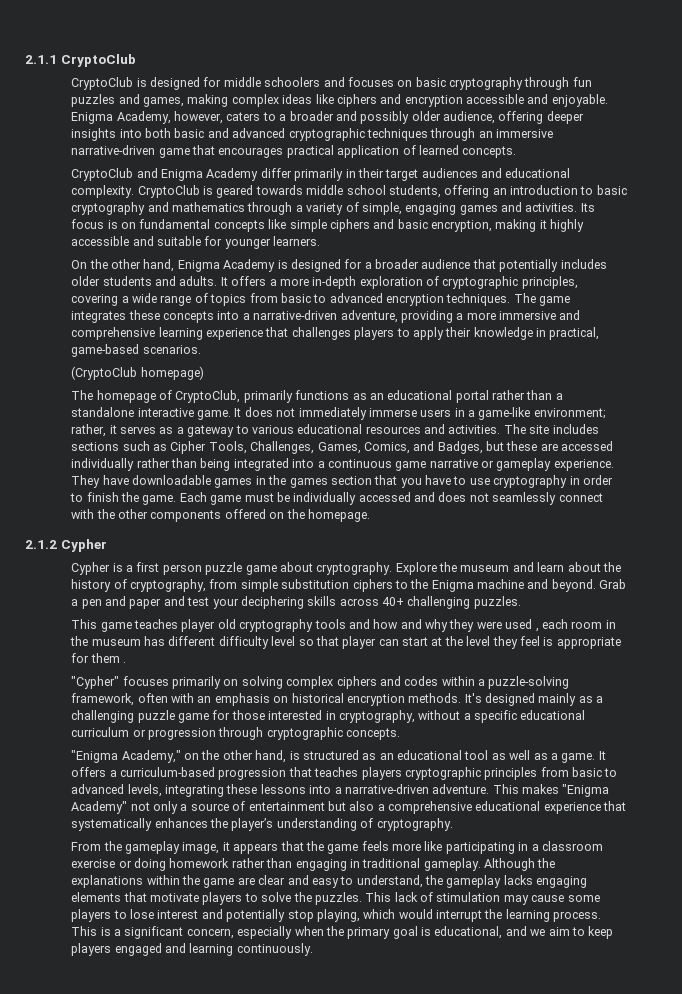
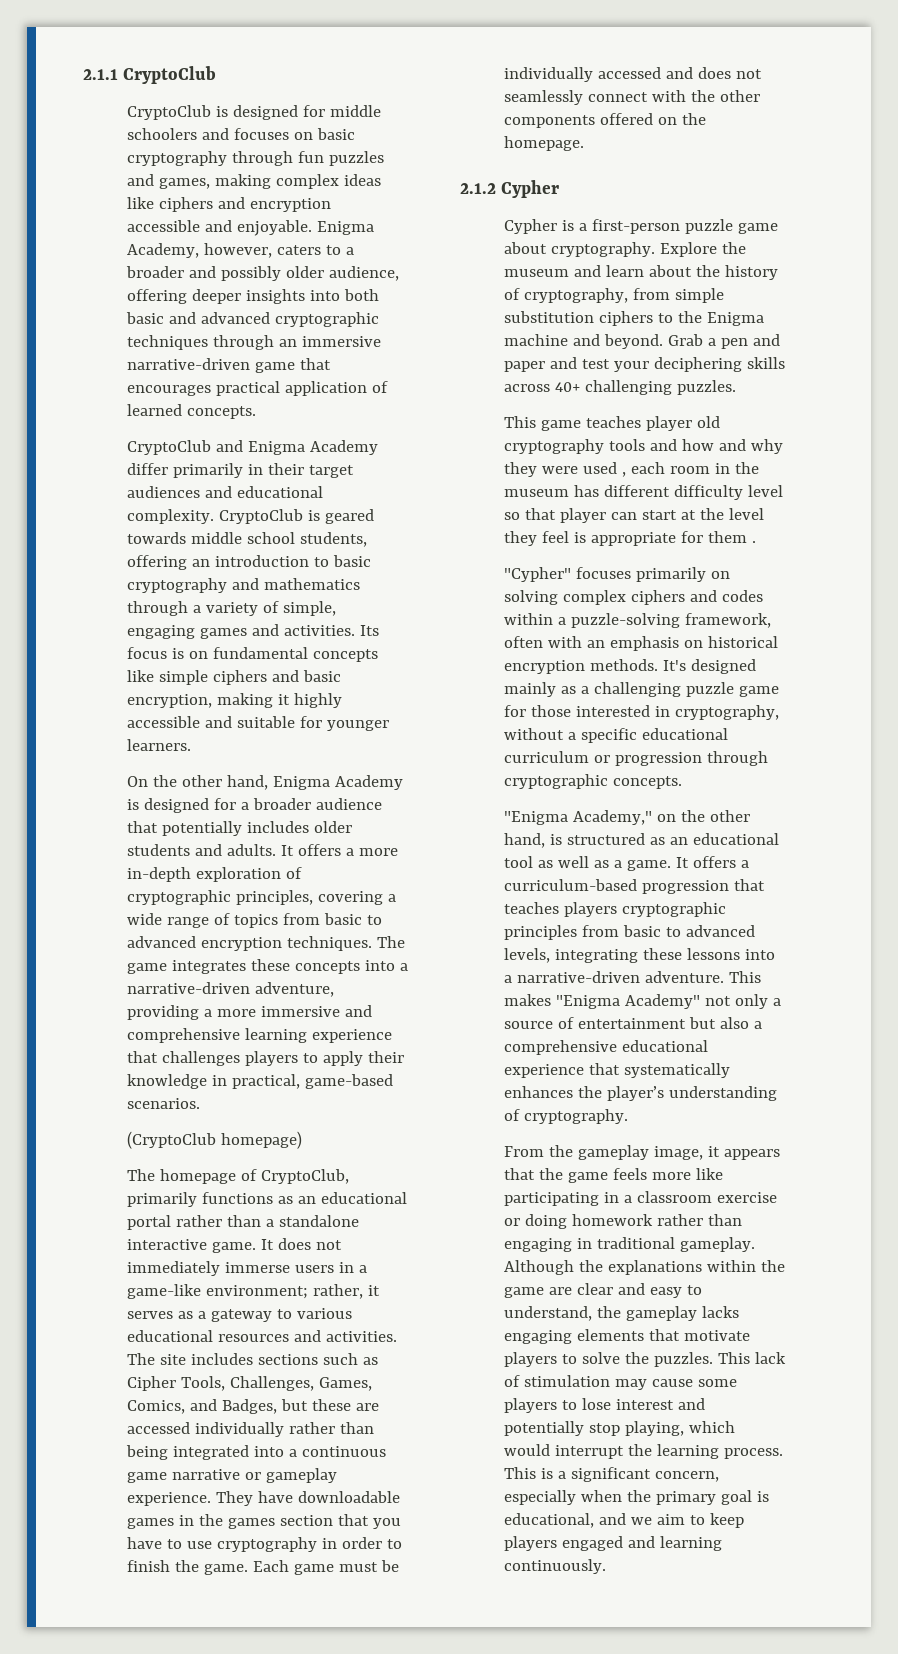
- Cypher is a first person puzzle game about cryptography.
+ Cypher is a first-person puzzle game about cryptography.

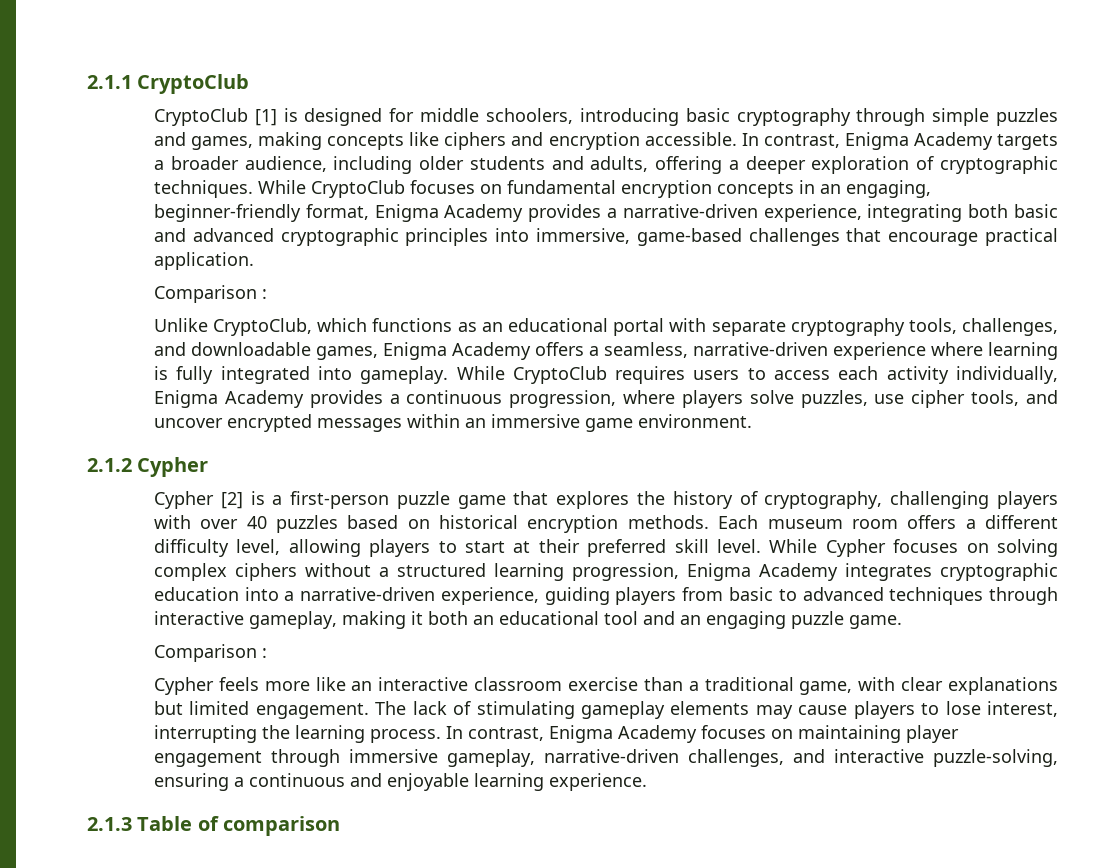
- CryptoClub is designed for middle schoolers and focuses on basic cryptography through fun puzzles and games, making complex ideas like ciphers and encryption accessible and enjoyable. Enigma Academy, however, caters to a broader and possibly older audience, offering deeper insights into both basic and advanced cryptographic techniques through an immersive narrative-driven game that encourages practical application of learned concepts.
- CryptoClub and Enigma Academy differ primarily in their target audiences and educational complexity. CryptoClub is geared towards middle school students, offering an introduction to basic cryptography and mathematics through a variety of simple, engaging games and activities. Its focus is on fundamental concepts like simple ciphers and basic encryption, making it highly accessible and suitable for younger learners.
- On the other hand, Enigma Academy is designed for a broader audience that potentially includes older students and adults. It offers a more in-depth exploration of cryptographic principles, covering a wide range of topics from basic to advanced encryption techniques. The game integrates these concepts into a narrative-driven adventure, providing a more immersive and comprehensive learning experience that challenges players to apply their knowledge in practical, game-based scenarios.
- (CryptoClub homepage)
- The homepage of CryptoClub, primarily functions as an educational portal rather than a standalone interactive game. It does not immediately immerse users in a game-like environment; rather, it serves as a gateway to various educational resources and activities. The site includes sections such as Cipher Tools, Challenges, Games, Comics, and Badges, but these are accessed individually rather than being integrated into a continuous game narrative or gameplay experience. They have downloadable games in the games section that you have to use cryptography in order to finish the game. Each game must be individually accessed and does not seamlessly connect with the other components offered on the homepage.
+ CryptoClub [1] is designed for middle schoolers, introducing basic cryptography through simple puzzles and games, making concepts like ciphers and encryption accessible. In contrast, Enigma Academy targets a broader audience, including older students and adults, offering a deeper exploration of cryptographic techniques. While CryptoClub focuses on fundamental encryption concepts in an engaging, beginner-friendly format, Enigma Academy provides a narrative-driven experience, integrating both basic and advanced cryptographic principles into immersive, game-based challenges that encourage practical application.
+ Comparison :
+ Unlike CryptoClub, which functions as an educational portal with separate cryptography tools, challenges, and downloadable games, Enigma Academy offers a seamless, narrative-driven experience where learning is fully integrated into gameplay. While CryptoClub requires users to access each activity individually, Enigma Academy provides a continuous progression, where players solve puzzles, use cipher tools, and uncover encrypted messages within an immersive game environment.
- Cypher is a first-person puzzle game about cryptography. Explore the museum and learn about the history of cryptography, from simple substitution ciphers to the Enigma machine and beyond. Grab a pen and paper and test your deciphering skills across 40+ challenging puzzles.
- This game teaches player old cryptography tools and how and why they were used , each room in the museum has different difficulty level so that player can start at the level they feel is appropriate for them .
- "Cypher" focuses primarily on solving complex ciphers and codes within a puzzle-solving framework, often with an emphasis on historical encryption methods. It's designed mainly as a challenging puzzle game for those interested in cryptography, without a specific educational curriculum or progression through cryptographic concepts.
- "Enigma Academy," on the other hand, is structured as an educational tool as well as a game. It offers a curriculum-based progression that teaches players cryptographic principles from basic to advanced levels, integrating these lessons into a narrative-driven adventure. This makes "Enigma Academy" not only a source of entertainment but also a comprehensive educational experience that systematically enhances the player’s understanding of cryptography.
- From the gameplay image, it appears that the game feels more like participating in a classroom exercise or doing homework rather than engaging in traditional gameplay. Although the explanations within the game are clear and easy to understand, the gameplay lacks engaging elements that motivate players to solve the puzzles. This lack of stimulation may cause some players to lose interest and potentially stop playing, which would interrupt the learning process. This is a significant concern, especially when the primary goal is educational, and we aim to keep players engaged and learning continuously.
+ Cypher [2] is a first-person puzzle game that explores the history of cryptography, challenging players with over 40 puzzles based on historical encryption methods. Each museum room offers a different difficulty level, allowing players to start at their preferred skill level. While Cypher focuses on solving complex ciphers without a structured learning progression, Enigma Academy integrates cryptographic education into a narrative-driven experience, guiding players from basic to advanced techniques through interactive gameplay, making it both an educational tool and an engaging puzzle game.
+ Comparison :
+ Cypher feels more like an interactive classroom exercise than a traditional game, with clear explanations but limited engagement. The lack of stimulating gameplay elements may cause players to lose interest, interrupting the learning process. In contrast, Enigma Academy focuses on maintaining player engagement through immersive gameplay, narrative-driven challenges, and interactive puzzle-solving, ensuring a continuous and enjoyable learning experience.
+ 2.1.3 Table of comparison

